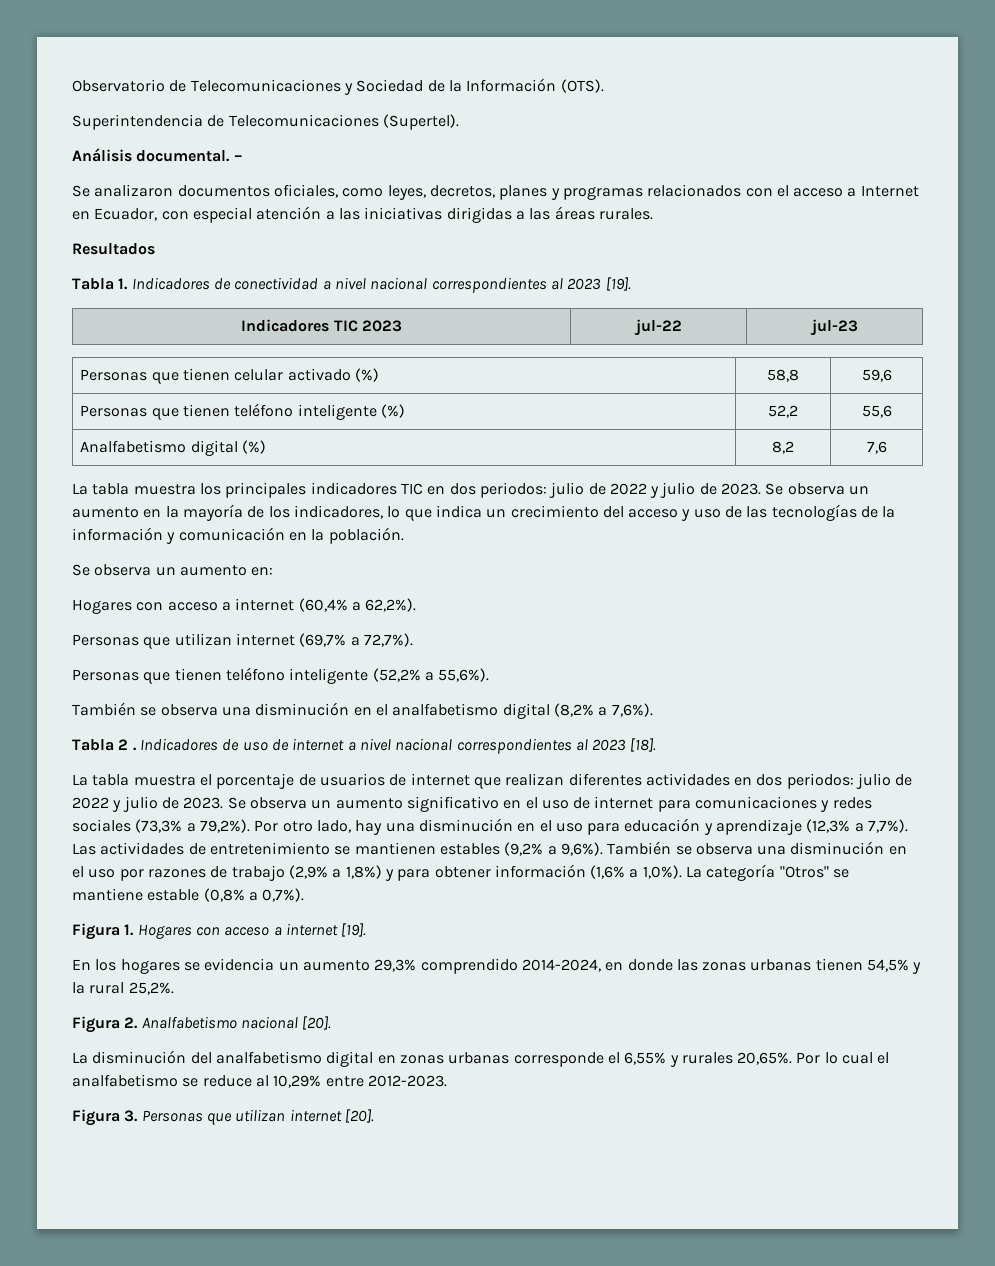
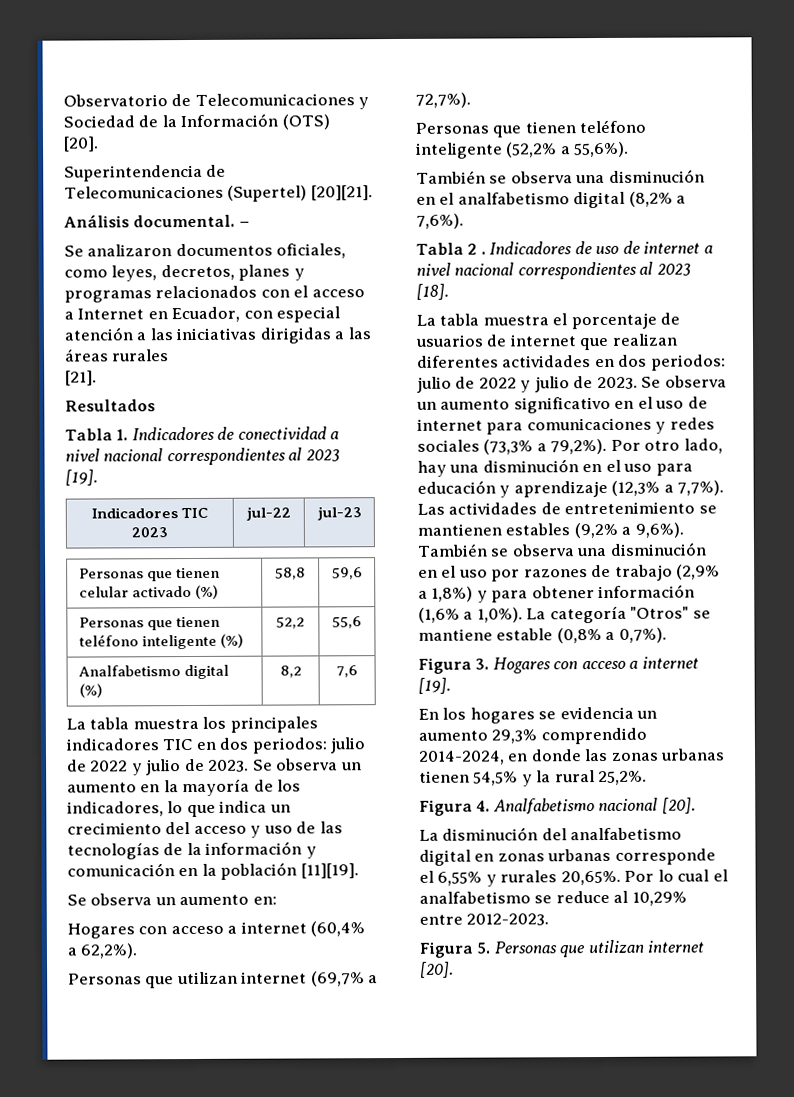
- Observatorio de Telecomunicaciones y Sociedad de la Información (OTS).
+ Observatorio de Telecomunicaciones y Sociedad de la Información (OTS)
+ [20].
- Superintendencia de Telecomunicaciones (Supertel).
+ Superintendencia de Telecomunicaciones (Supertel) [20][21].
- Se analizaron documentos oficiales, como leyes, decretos, planes y programas relacionados con el acceso a Internet en Ecuador, con especial atención a las iniciativas dirigidas a las áreas rurales.
+ Se analizaron documentos oficiales, como leyes, decretos, planes y programas relacionados con el acceso a Internet en Ecuador, con especial atención a las iniciativas dirigidas a las áreas rurales
+ [21].
- Se observa un aumento en la mayoría de los indicadores, lo que indica un crecimiento del acceso y uso de las tecnologías de la información y comunicación en la población.
+ Se observa un aumento en la mayoría de los indicadores, lo que indica un crecimiento del acceso y uso de las tecnologías de la información y comunicación en la población [11][19].
- Figura 1. Hogares con acceso a internet [19].
+ Figura 3. Hogares con acceso a internet [19].
- Figura 2. Analfabetismo nacional [20].
+ Figura 4. Analfabetismo nacional [20].
- Figura 3. Personas que utilizan internet [20].
+ Figura 5. Personas que utilizan internet [20].

